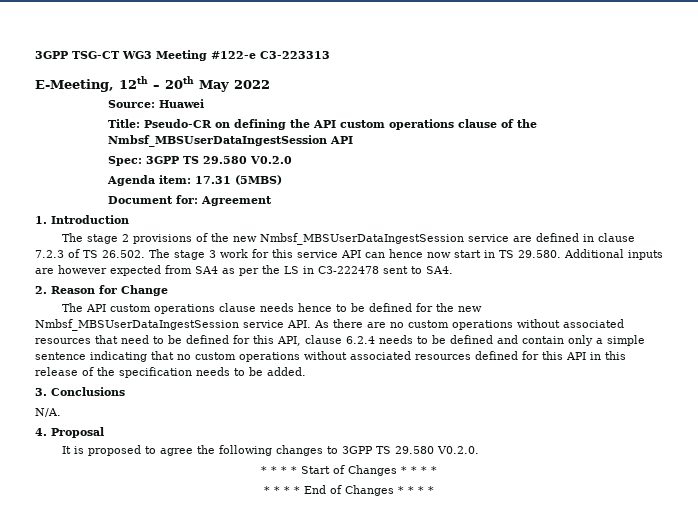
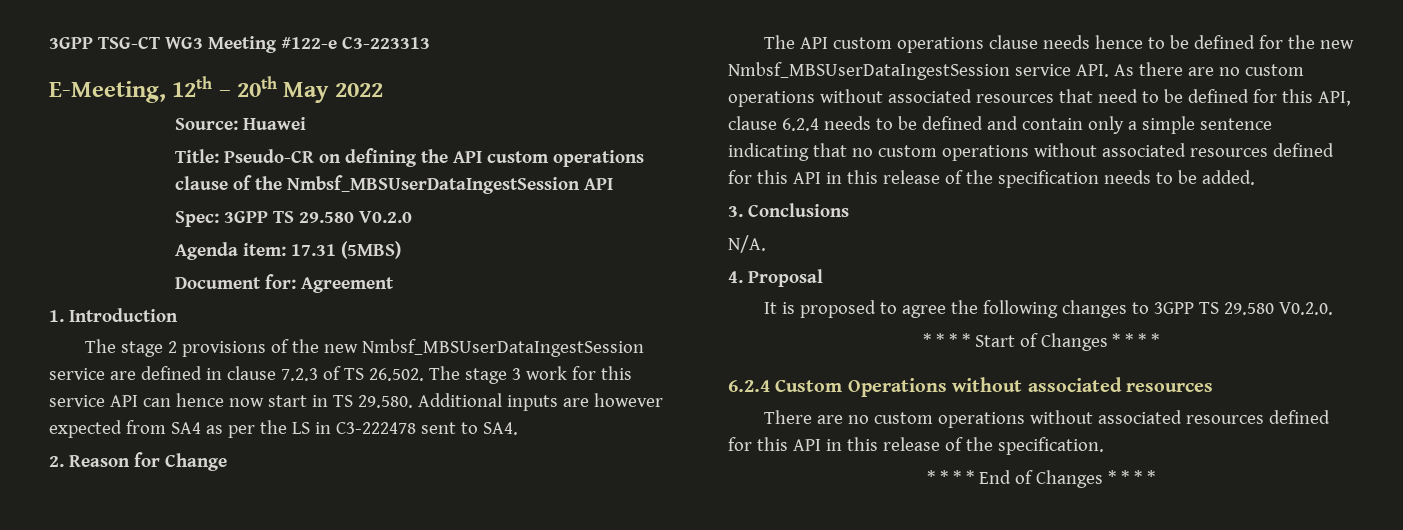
+ 6.2.4 Custom Operations without associated resources
+ There are no custom operations without associated resources defined for this API in this release of the specification.

